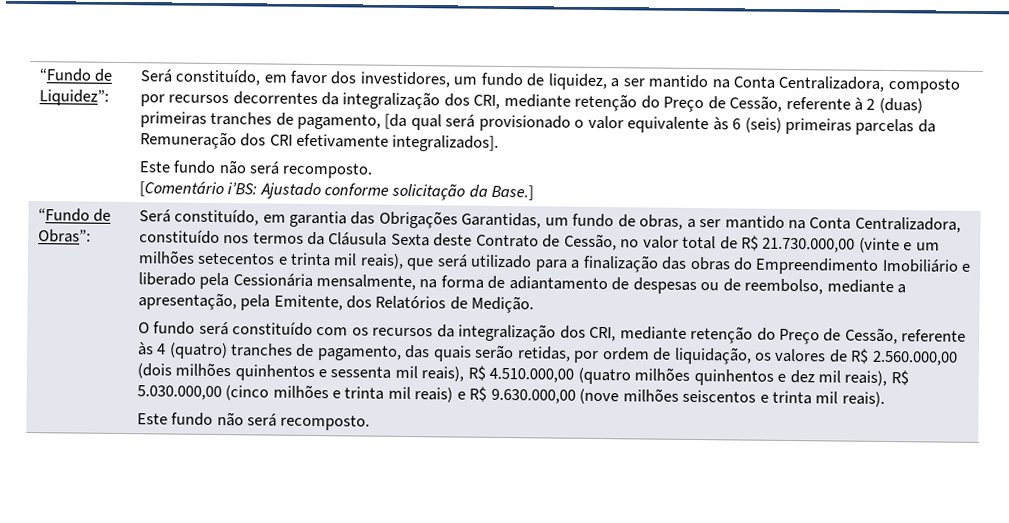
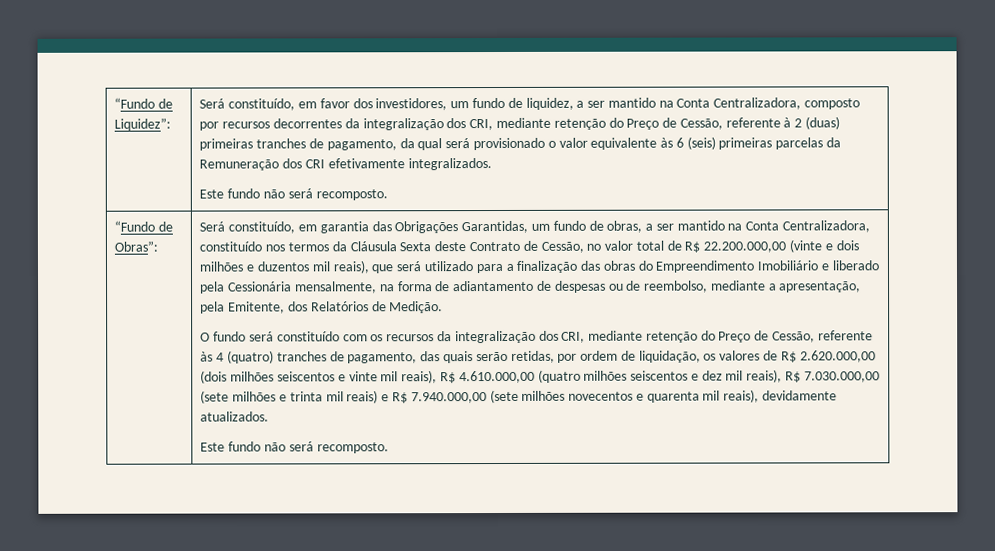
- Será constituído, em favor dos investidores, um fundo de liquidez, a ser mantido na Conta Centralizadora, composto por recursos decorrentes da integralização dos CRI, mediante retenção do Preço de Cessão, referente à 2 (duas) primeiras tranches de pagamento, [da qual será provisionado o valor equivalente às 6 (seis) primeiras parcelas da Remuneração dos CRI efetivamente integralizados].
+ Será constituído, em favor dos investidores, um fundo de liquidez, a ser mantido na Conta Centralizadora, composto por recursos decorrentes da integralização dos CRI, mediante retenção do Preço de Cessão, referente à 2 (duas) primeiras tranches de pagamento, da qual será provisionado o valor equivalente às 6 (seis) primeiras parcelas da Remuneração dos CRI efetivamente integralizados.
  Este fundo não será recomposto.
- [Comentário i’BS: Ajustado conforme solicitação da Base.]
- Será constituído, em garantia das Obrigações Garantidas, um fundo de obras, a ser mantido na Conta Centralizadora, constituído nos termos da Cláusula Sexta deste Contrato de Cessão, no valor total de R$ 21.730.000,00 (vinte e um milhões setecentos e trinta mil reais), que será utilizado para a finalização das obras do Empreendimento Imobiliário e liberado pela Cessionária mensalmente, na forma de adiantamento de despesas ou de reembolso, mediante a apresentação, pela Emitente, dos Relatórios de Medição.
+ Será constituído, em garantia das Obrigações Garantidas, um fundo de obras, a ser mantido na Conta Centralizadora, constituído nos termos da Cláusula Sexta deste Contrato de Cessão, no valor total de R$ 22.200.000,00 (vinte e dois milhões e duzentos mil reais), que será utilizado para a finalização das obras do Empreendimento Imobiliário e liberado pela Cessionária mensalmente, na forma de adiantamento de despesas ou de reembolso, mediante a apresentação, pela Emitente, dos Relatórios de Medição.
- O fundo será constituído com os recursos da integralização dos CRI, mediante retenção do Preço de Cessão, referente às 4 (quatro) tranches de pagamento, das quais serão retidas, por ordem de liquidação, os valores de R$ 2.560.000,00 (dois milhões quinhentos e sessenta mil reais), R$ 4.510.000,00 (quatro milhões quinhentos e dez mil reais), R$ 5.030.000,00 (cinco milhões e trinta mil reais) e R$ 9.630.000,00 (nove milhões seiscentos e trinta mil reais).
+ O fundo será constituído com os recursos da integralização dos CRI, mediante retenção do Preço de Cessão, referente às 4 (quatro) tranches de pagamento, das quais serão retidas, por ordem de liquidação, os valores de R$ 2.620.000,00 (dois milhões seiscentos e vinte mil reais), R$ 4.610.000,00 (quatro milhões seiscentos e dez mil reais), R$ 7.030.000,00 (sete milhões e trinta mil reais) e R$ 7.940.000,00 (sete milhões novecentos e quarenta mil reais), devidamente atualizados.

